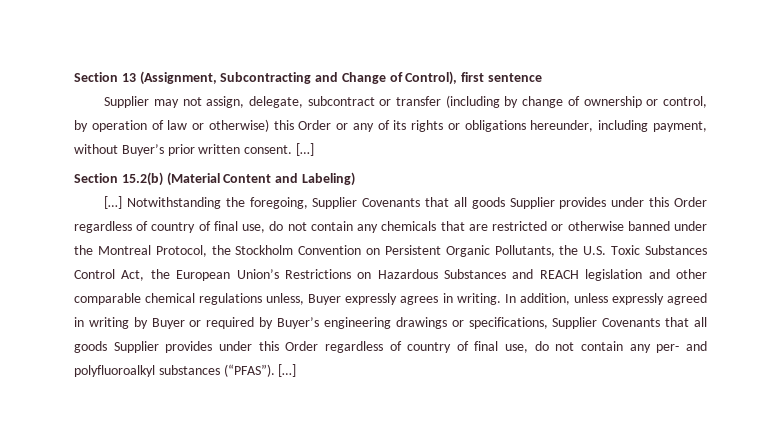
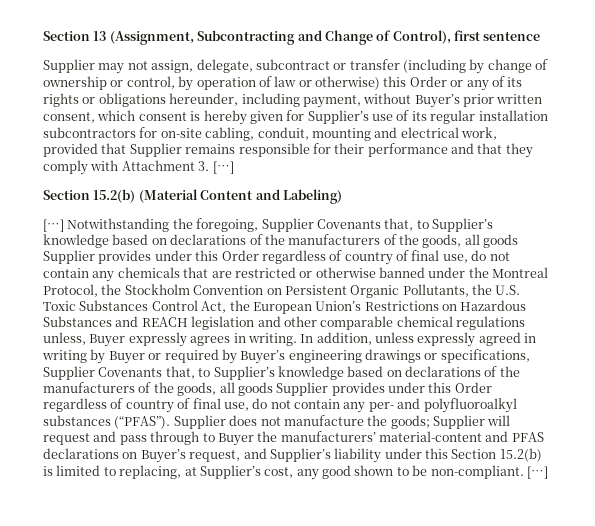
- Supplier may not assign, delegate, subcontract or transfer (including by change of ownership or control, by operation of law or otherwise) this Order or any of its rights or obligations hereunder, including payment, without Buyer’s prior written consent. […]
+ Supplier may not assign, delegate, subcontract or transfer (including by change of ownership or control, by operation of law or otherwise) this Order or any of its rights or obligations hereunder, including payment, without Buyer’s prior written consent, which consent is hereby given for Supplier’s use of its regular installation subcontractors for on-site cabling, conduit, mounting and electrical work, provided that Supplier remains responsible for their performance and that they comply with Attachment 3. […]
- Notwithstanding the foregoing, Supplier Covenants that all goods Supplier provides under this Order regardless of country of final use, do not contain any chemicals that are restricted or otherwise banned under the Montreal Protocol, the Stockholm Convention on Persistent Organic Pollutants, the U.S. Toxic Substances Control Act, the European Union’s Restrictions on Hazardous Substances and REACH legislation and other comparable chemical regulations unless, Buyer expressly agrees in writing.
+ Notwithstanding the foregoing, Supplier Covenants that, to Supplier’s knowledge based on declarations of the manufacturers of the goods, all goods Supplier provides under this Order regardless of country of final use, do not contain any chemicals that are restricted or otherwise banned under the Montreal Protocol, the Stockholm Convention on Persistent Organic Pollutants, the U.S. Toxic Substances Control Act, the European Union’s Restrictions on Hazardous Substances and REACH legislation and other comparable chemical regulations unless, Buyer expressly agrees in writing.
- In addition, unless expressly agreed in writing by Buyer or required by Buyer’s engineering drawings or specifications, Supplier Covenants that all goods Supplier provides under this Order regardless of country of final use, do not contain any per- and polyfluoroalkyl substances (“PFAS”).
+ In addition, unless expressly agreed in writing by Buyer or required by Buyer’s engineering drawings or specifications, Supplier Covenants that, to Supplier’s knowledge based on declarations of the manufacturers of the goods, all goods Supplier provides under this Order regardless of country of final use, do not contain any per- and polyfluoroalkyl substances (“PFAS”).
+ Supplier does not manufacture the goods; Supplier will request and pass through to Buyer the manufacturers’ material-content and PFAS declarations on Buyer’s request, and Supplier’s liability under this Section 15.2(b) is limited to replacing, at Supplier’s cost, any good shown to be non-compliant.

